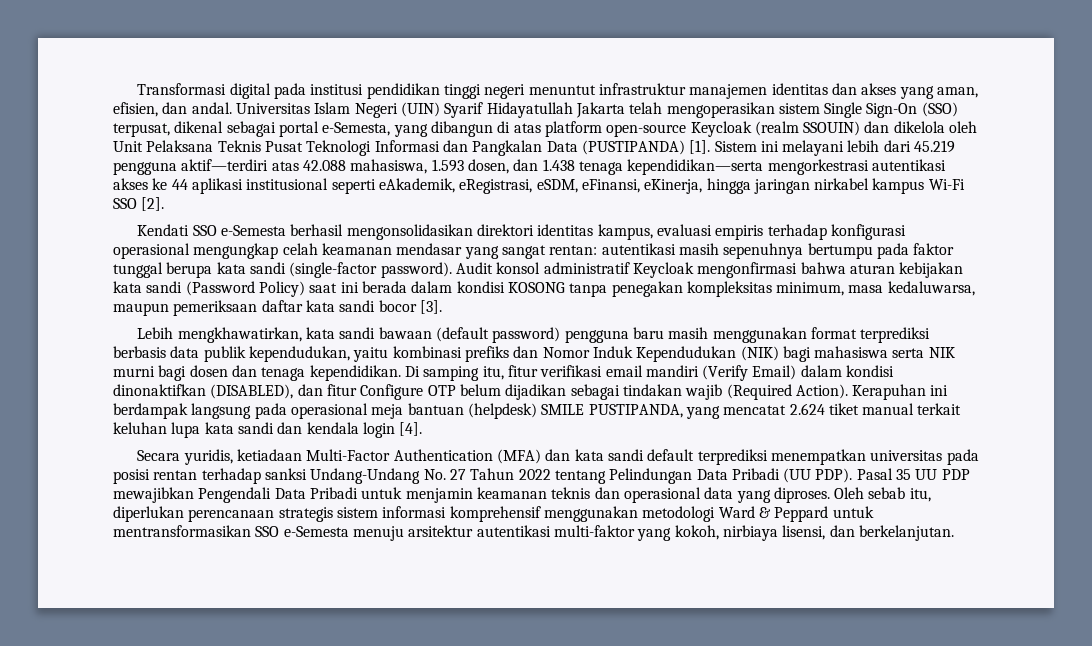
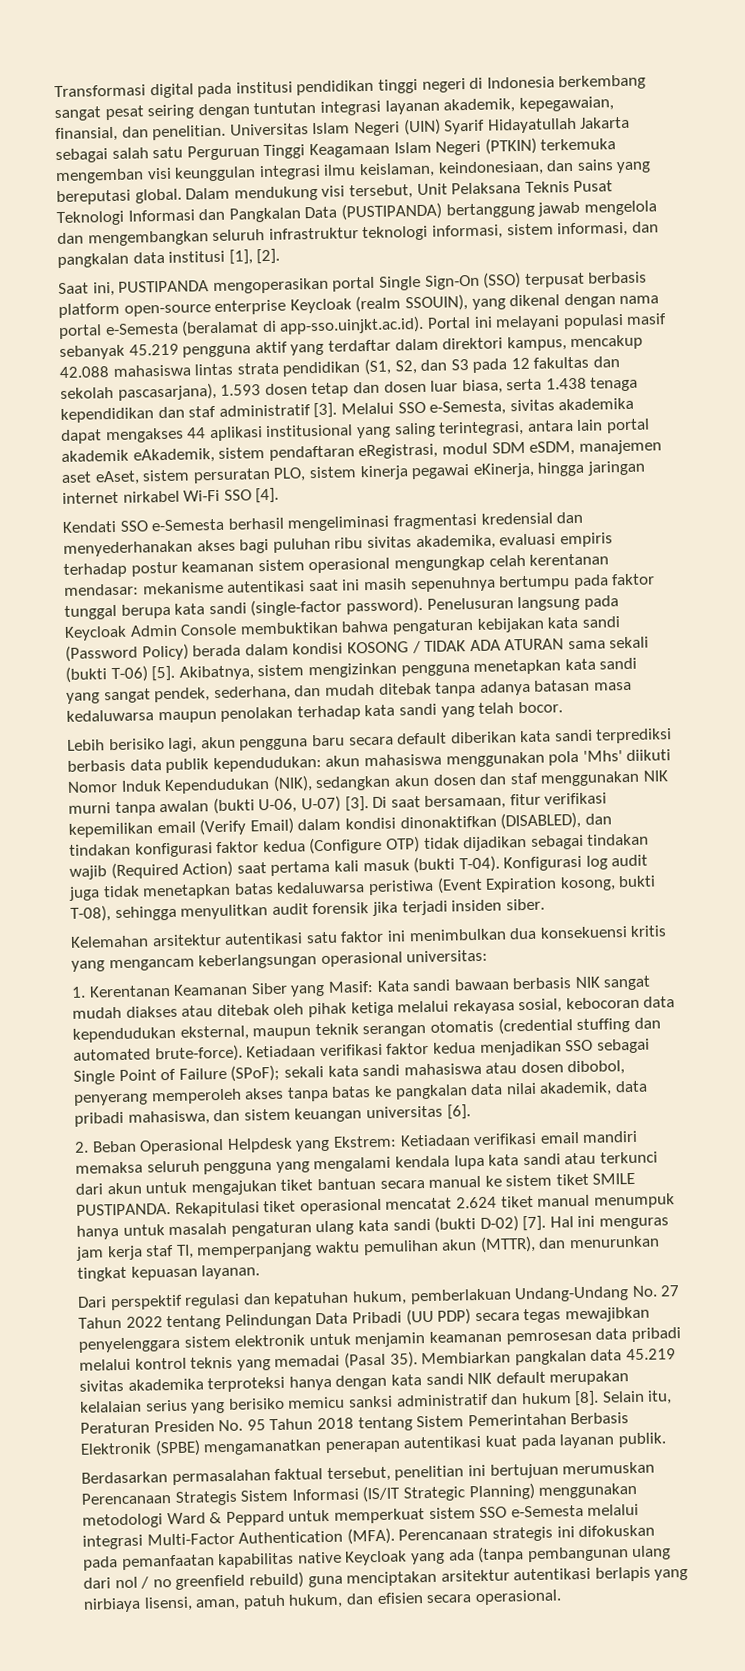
- Transformasi digital pada institusi pendidikan tinggi negeri menuntut infrastruktur manajemen identitas dan akses yang aman, efisien, dan andal.
+ Transformasi digital pada institusi pendidikan tinggi negeri di Indonesia berkembang sangat pesat seiring dengan tuntutan integrasi layanan akademik, kepegawaian, finansial, dan penelitian.
- Universitas Islam Negeri (UIN) Syarif Hidayatullah Jakarta telah mengoperasikan sistem Single Sign-On (SSO) terpusat, dikenal sebagai portal e-Semesta, yang dibangun di atas platform open-source Keycloak (realm SSOUIN) dan dikelola oleh Unit Pelaksana Teknis Pusat Teknologi Informasi dan Pangkalan Data (PUSTIPANDA) [1]. Sistem ini melayani lebih dari 45.219 pengguna aktif—terdiri atas 42.088 mahasiswa, 1.593 dosen, dan 1.438 tenaga kependidikan—serta mengorkestrasi autentikasi akses ke 44 aplikasi institusional seperti eAkademik, eRegistrasi, eSDM, eFinansi, eKinerja, hingga jaringan nirkabel kampus Wi-Fi SSO [2].
+ Universitas Islam Negeri (UIN) Syarif Hidayatullah Jakarta sebagai salah satu Perguruan Tinggi Keagamaan Islam Negeri (PTKIN) terkemuka mengemban visi keunggulan integrasi ilmu keislaman, keindonesiaan, dan sains yang bereputasi global. Dalam mendukung visi tersebut, Unit Pelaksana Teknis Pusat Teknologi Informasi dan Pangkalan Data (PUSTIPANDA) bertanggung jawab mengelola dan mengembangkan seluruh infrastruktur teknologi informasi, sistem informasi, dan pangkalan data institusi [1], [2].
+ Saat ini, PUSTIPANDA mengoperasikan portal Single Sign-On (SSO) terpusat berbasis platform open-source enterprise Keycloak (realm SSOUIN), yang dikenal dengan nama portal e-Semesta (beralamat di app-sso.uinjkt.ac.id). Portal ini melayani populasi masif sebanyak 45.219 pengguna aktif yang terdaftar dalam direktori kampus, mencakup 42.088 mahasiswa lintas strata pendidikan (S1, S2, dan S3 pada 12 fakultas dan sekolah pascasarjana), 1.593 dosen tetap dan dosen luar biasa, serta 1.438 tenaga kependidikan dan staf administratif [3]. Melalui SSO e-Semesta, sivitas akademika dapat mengakses 44 aplikasi institusional yang saling terintegrasi, antara lain portal akademik eAkademik, sistem pendaftaran eRegistrasi, modul SDM eSDM, manajemen aset eAset, sistem persuratan PLO, sistem kinerja pegawai eKinerja, hingga jaringan internet nirkabel Wi-Fi SSO [4].
- Kendati SSO e-Semesta berhasil mengonsolidasikan direktori identitas kampus, evaluasi empiris terhadap konfigurasi operasional mengungkap celah keamanan mendasar yang sangat rentan: autentikasi masih sepenuhnya bertumpu pada faktor tunggal berupa kata sandi (single-factor password).
+ Kendati SSO e-Semesta berhasil mengeliminasi fragmentasi kredensial dan menyederhanakan akses bagi puluhan ribu sivitas akademika, evaluasi empiris terhadap postur keamanan sistem operasional mengungkap celah kerentanan mendasar: mekanisme autentikasi saat ini masih sepenuhnya bertumpu pada faktor tunggal berupa kata sandi (single-factor password).
- Audit konsol administratif Keycloak mengonfirmasi bahwa aturan kebijakan kata sandi (Password Policy) saat ini berada dalam kondisi KOSONG tanpa penegakan kompleksitas minimum, masa kedaluwarsa, maupun pemeriksaan daftar kata sandi bocor [3].
- Lebih mengkhawatirkan, kata sandi bawaan (default password) pengguna baru masih menggunakan format terprediksi berbasis data publik kependudukan, yaitu kombinasi prefiks dan Nomor Induk Kependudukan (NIK) bagi mahasiswa serta NIK murni bagi dosen dan tenaga kependidikan. Di samping itu, fitur verifikasi email mandiri (Verify Email) dalam kondisi dinonaktifkan (DISABLED), dan fitur Configure OTP belum dijadikan sebagai tindakan wajib (Required Action). Kerapuhan ini berdampak langsung pada operasional meja bantuan (helpdesk) SMILE PUSTIPANDA, yang mencatat 2.624 tiket manual terkait keluhan lupa kata sandi dan kendala login [4].
- Secara yuridis, ketiadaan Multi-Factor Authentication (MFA) dan kata sandi default terprediksi menempatkan universitas pada posisi rentan terhadap sanksi Undang-Undang No. 27 Tahun 2022 tentang Pelindungan Data Pribadi (UU PDP). Pasal 35 UU PDP mewajibkan Pengendali Data Pribadi untuk menjamin keamanan teknis dan operasional data yang diproses. Oleh sebab itu, diperlukan perencanaan strategis sistem informasi komprehensif menggunakan metodologi Ward & Peppard untuk mentransformasikan SSO e-Semesta menuju arsitektur autentikasi multi-faktor yang kokoh, nirbiaya lisensi, dan berkelanjutan.
+ Penelusuran langsung pada Keycloak Admin Console membuktikan bahwa pengaturan kebijakan kata sandi (Password Policy) berada dalam kondisi KOSONG / TIDAK ADA ATURAN sama sekali (bukti T-06) [5]. Akibatnya, sistem mengizinkan pengguna menetapkan kata sandi yang sangat pendek, sederhana, dan mudah ditebak tanpa adanya batasan masa kedaluwarsa maupun penolakan terhadap kata sandi yang telah bocor.
+ Lebih berisiko lagi, akun pengguna baru secara default diberikan kata sandi terprediksi berbasis data publik kependudukan: akun mahasiswa menggunakan pola 'Mhs' diikuti Nomor Induk Kependudukan (NIK), sedangkan akun dosen dan staf menggunakan NIK murni tanpa awalan (bukti U-06, U-07) [3]. Di saat bersamaan, fitur verifikasi kepemilikan email (Verify Email) dalam kondisi dinonaktifkan (DISABLED), dan tindakan konfigurasi faktor kedua (Configure OTP) tidak dijadikan sebagai tindakan wajib (Required Action) saat pertama kali masuk (bukti T-04). Konfigurasi log audit juga tidak menetapkan batas kedaluwarsa peristiwa (Event Expiration kosong, bukti T-08), sehingga menyulitkan audit forensik jika terjadi insiden siber.
+ Kelemahan arsitektur autentikasi satu faktor ini menimbulkan dua konsekuensi kritis yang mengancam keberlangsungan operasional universitas:
+ 1. Kerentanan Keamanan Siber yang Masif: Kata sandi bawaan berbasis NIK sangat mudah diakses atau ditebak oleh pihak ketiga melalui rekayasa sosial, kebocoran data kependudukan eksternal, maupun teknik serangan otomatis (credential stuffing dan automated brute-force). Ketiadaan verifikasi faktor kedua menjadikan SSO sebagai Single Point of Failure (SPoF); sekali kata sandi mahasiswa atau dosen dibobol, penyerang memperoleh akses tanpa batas ke pangkalan data nilai akademik, data pribadi mahasiswa, dan sistem keuangan universitas [6].
+ 2. Beban Operasional Helpdesk yang Ekstrem: Ketiadaan verifikasi email mandiri memaksa seluruh pengguna yang mengalami kendala lupa kata sandi atau terkunci dari akun untuk mengajukan tiket bantuan secara manual ke sistem tiket SMILE PUSTIPANDA. Rekapitulasi tiket operasional mencatat 2.624 tiket manual menumpuk hanya untuk masalah pengaturan ulang kata sandi (bukti D-02) [7]. Hal ini menguras jam kerja staf TI, memperpanjang waktu pemulihan akun (MTTR), dan menurunkan tingkat kepuasan layanan.
+ Dari perspektif regulasi dan kepatuhan hukum, pemberlakuan Undang-Undang No. 27 Tahun 2022 tentang Pelindungan Data Pribadi (UU PDP) secara tegas mewajibkan penyelenggara sistem elektronik untuk menjamin keamanan pemrosesan data pribadi melalui kontrol teknis yang memadai (Pasal 35). Membiarkan pangkalan data 45.219 sivitas akademika terproteksi hanya dengan kata sandi NIK default merupakan kelalaian serius yang berisiko memicu sanksi administratif dan hukum [8]. Selain itu, Peraturan Presiden No. 95 Tahun 2018 tentang Sistem Pemerintahan Berbasis Elektronik (SPBE) mengamanatkan penerapan autentikasi kuat pada layanan publik.
+ Berdasarkan permasalahan faktual tersebut, penelitian ini bertujuan merumuskan Perencanaan Strategis Sistem Informasi (IS/IT Strategic Planning) menggunakan metodologi Ward & Peppard untuk memperkuat sistem SSO e-Semesta melalui integrasi Multi-Factor Authentication (MFA). Perencanaan strategis ini difokuskan pada pemanfaatan kapabilitas native Keycloak yang ada (tanpa pembangunan ulang dari nol / no greenfield rebuild) guna menciptakan arsitektur autentikasi berlapis yang nirbiaya lisensi, aman, patuh hukum, dan efisien secara operasional.

